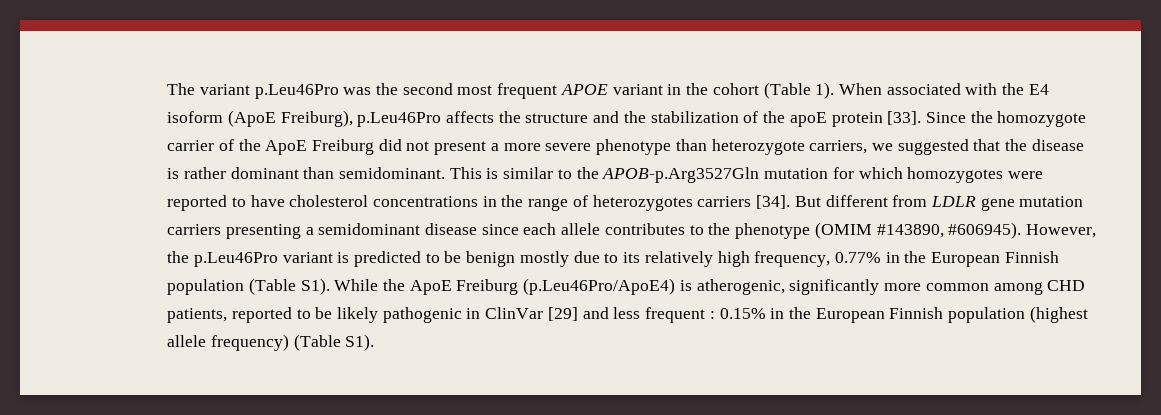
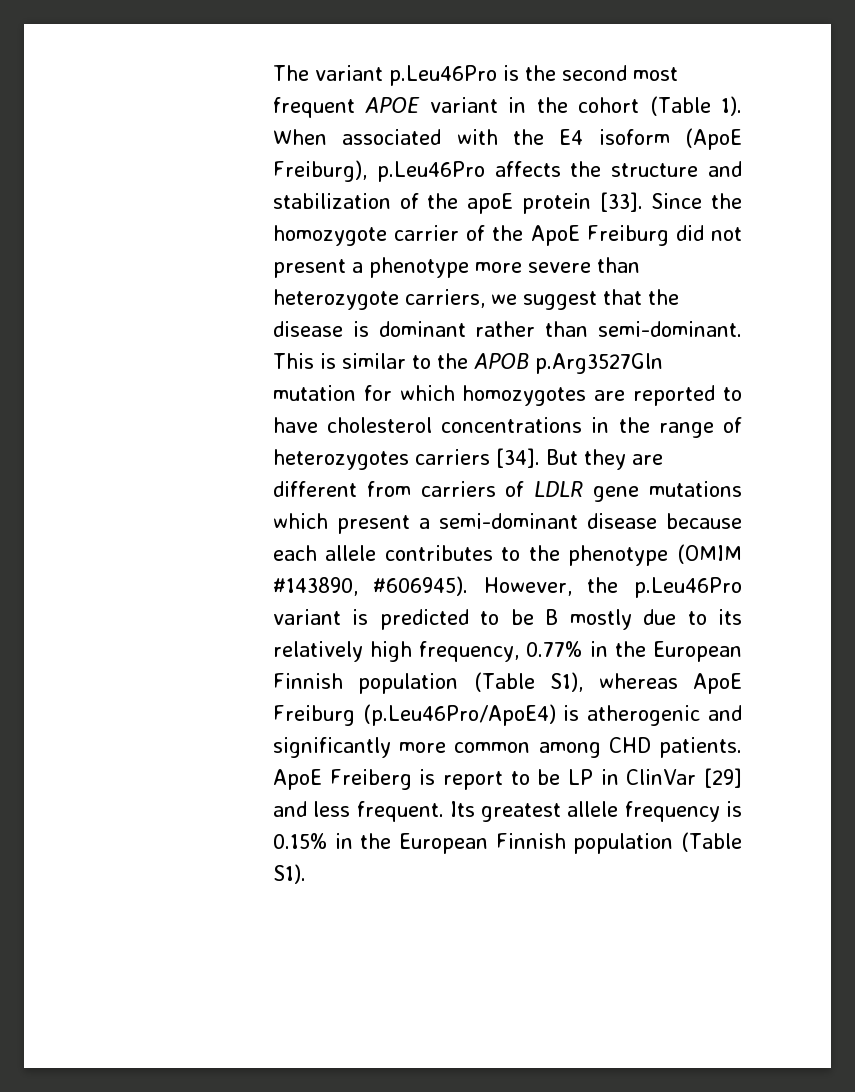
- The variant p.Leu46Pro was the second most frequent APOE variant in the cohort (Table 1).
+ The variant p.Leu46Pro is the second most frequent APOE variant in the cohort (Table 1).
- When associated with the E4 isoform (ApoE Freiburg), p.Leu46Pro affects the structure and the stabilization of the apoE protein [33].
+ When associated with the E4 isoform (ApoE Freiburg), p.Leu46Pro affects the structure and stabilization of the apoE protein [33].
- Since the homozygote carrier of the ApoE Freiburg did not present a more severe phenotype than heterozygote carriers, we suggested that the disease is rather dominant than semidominant.
+ Since the homozygote carrier of the ApoE Freiburg did not present a phenotype more severe than heterozygote carriers, we suggest that the disease is dominant rather than semi-dominant.
- This is similar to the APOB-p.Arg3527Gln mutation for which homozygotes were reported to have cholesterol concentrations in the range of heterozygotes carriers [34].
+ This is similar to the APOB p.Arg3527Gln mutation for which homozygotes are reported to have cholesterol concentrations in the range of heterozygotes carriers [34].
- But different from LDLR gene mutation carriers presenting a semidominant disease since each allele contributes to the phenotype (OMIM #143890, #606945).
+ But they are different from carriers of LDLR gene mutations which present a semi-dominant disease because each allele contributes to the phenotype (OMIM #143890, #606945).
- However, the p.Leu46Pro variant is predicted to be benign mostly due to its relatively high frequency, 0.77% in the European Finnish population (Table S1). While the ApoE Freiburg (p.Leu46Pro/ApoE4) is atherogenic, significantly more common among CHD patients, reported to be likely pathogenic in ClinVar [29] and less frequent : 0.15% in the European Finnish population (highest allele frequency) (Table S1).
+ However, the p.Leu46Pro variant is predicted to be B mostly due to its relatively high frequency, 0.77% in the European Finnish population (Table S1), whereas ApoE Freiburg (p.Leu46Pro/ApoE4) is atherogenic and significantly more common among CHD patients. ApoE Freiberg is report to be LP in ClinVar [29] and less frequent. Its greatest allele frequency is 0.15% in the European Finnish population (Table S1).

